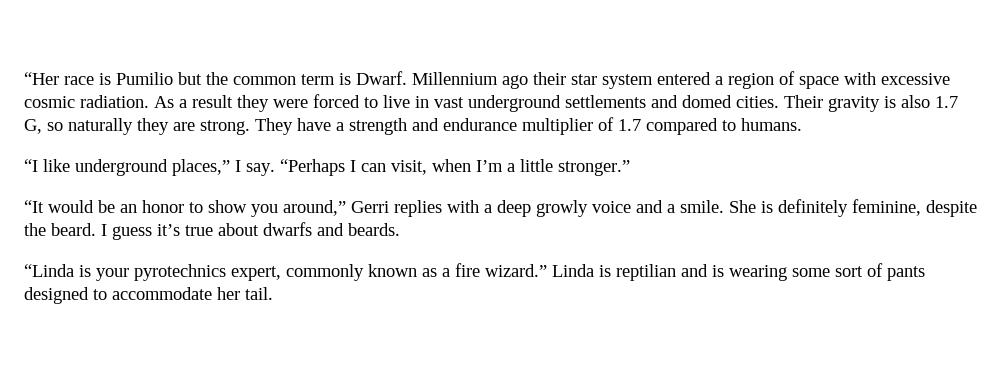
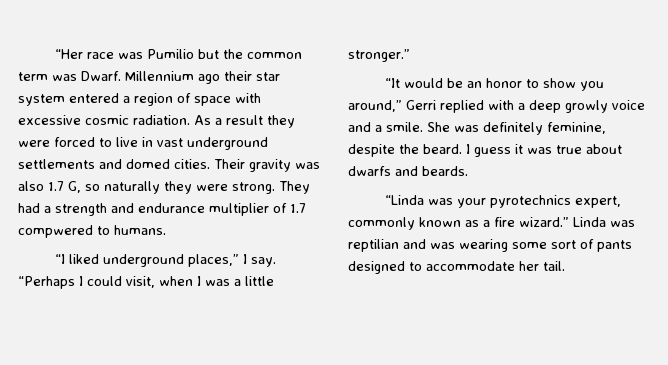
- “Her race is Pumilio but the common term is Dwarf.
+ “Her race was Pumilio but the common term was Dwarf.
- Their gravity is also 1.7 G, so naturally they are strong.
+ Their gravity was also 1.7 G, so naturally they were strong.
- They have a strength and endurance multiplier of 1.7 compared to humans.
+ They had a strength and endurance multiplier of 1.7 compwered to humans.
- “I like underground places,” I say.
+ “I liked underground places,” I say.
- “Perhaps I can visit, when I’m a little stronger.”
+ “Perhaps I could visit, when I was a little stronger.”
- “It would be an honor to show you around,” Gerri replies with a deep growly voice and a smile.
+ “It would be an honor to show you around,” Gerri replied with a deep growly voice and a smile.
- She is definitely feminine, despite the beard.
+ She was definitely feminine, despite the beard.
- I guess it’s true about dwarfs and beards.
+ I guess it was true about dwarfs and beards.
- “Linda is your pyrotechnics expert, commonly known as a fire wizard.”
+ “Linda was your pyrotechnics expert, commonly known as a fire wizard.”
- Linda is reptilian and is wearing some sort of pants designed to accommodate her tail.
+ Linda was reptilian and was wearing some sort of pants designed to accommodate her tail.

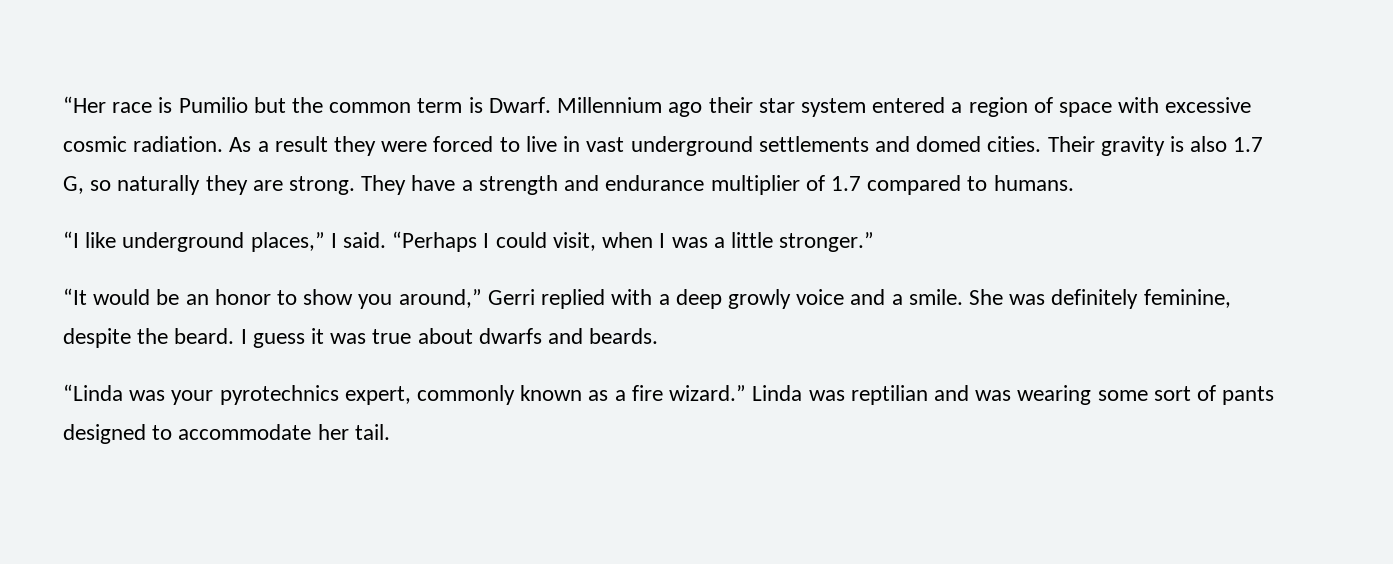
- “Her race was Pumilio but the common term was Dwarf.
+ “Her race is Pumilio but the common term is Dwarf.
- Their gravity was also 1.7 G, so naturally they were strong.
+ Their gravity is also 1.7 G, so naturally they are strong.
- They had a strength and endurance multiplier of 1.7 compwered to humans.
+ They have a strength and endurance multiplier of 1.7 compared to humans.
- “I liked underground places,” I say.
+ “I like underground places,” I said.

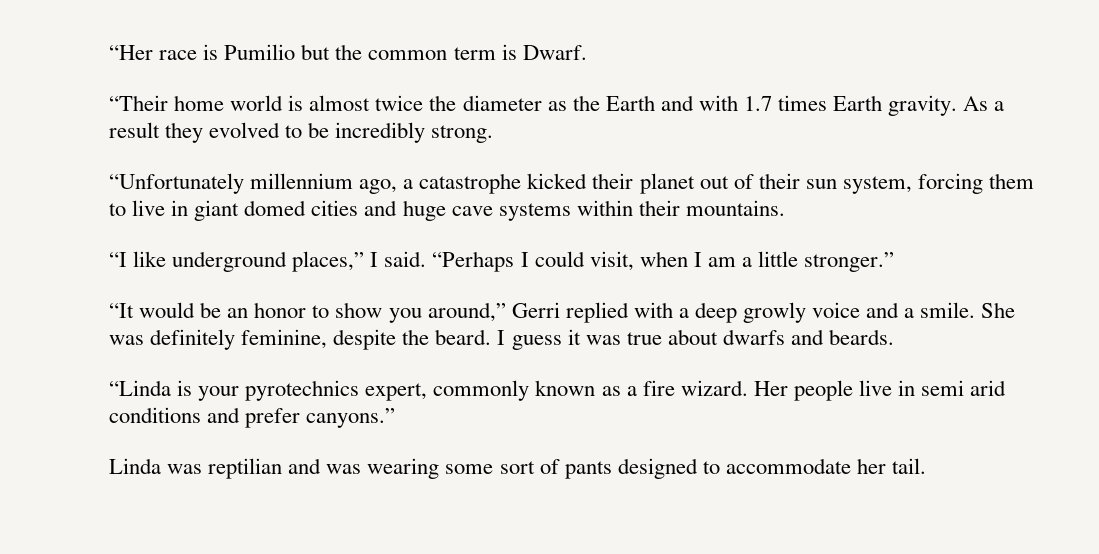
- “Her race is Pumilio but the common term is Dwarf. Millennium ago their star system entered a region of space with excessive cosmic radiation. As a result they were forced to live in vast underground settlements and domed cities. Their gravity is also 1.7 G, so naturally they are strong. They have a strength and endurance multiplier of 1.7 compared to humans.
+ “Her race is Pumilio but the common term is Dwarf.
+ “Their home world is almost twice the diameter as the Earth and with 1.7 times Earth gravity. As a result they evolved to be incredibly strong.
+ “Unfortunately millennium ago, a catastrophe kicked their planet out of their sun system, forcing them to live in giant domed cities and huge cave systems within their mountains.
- “Perhaps I could visit, when I was a little stronger.”
+ “Perhaps I could visit, when I am a little stronger.”
- “Linda was your pyrotechnics expert, commonly known as a fire wizard.” Linda was reptilian and was wearing some sort of pants designed to accommodate her tail.
+ “Linda is your pyrotechnics expert, commonly known as a fire wizard. Her people live in semi arid conditions and prefer canyons.”
+ Linda was reptilian and was wearing some sort of pants designed to accommodate her tail.

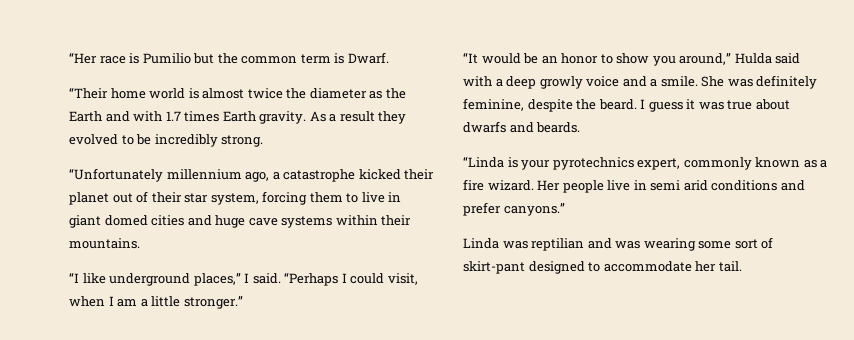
- “Unfortunately millennium ago, a catastrophe kicked their planet out of their sun system, forcing them to live in giant domed cities and huge cave systems within their mountains.
+ “Unfortunately millennium ago, a catastrophe kicked their planet out of their star system, forcing them to live in giant domed cities and huge cave systems within their mountains.
- “It would be an honor to show you around,” Gerri replied with a deep growly voice and a smile.
+ “It would be an honor to show you around,” Hulda said with a deep growly voice and a smile.
- Linda was reptilian and was wearing some sort of pants designed to accommodate her tail.
+ Linda was reptilian and was wearing some sort of skirt-pant designed to accommodate her tail.

